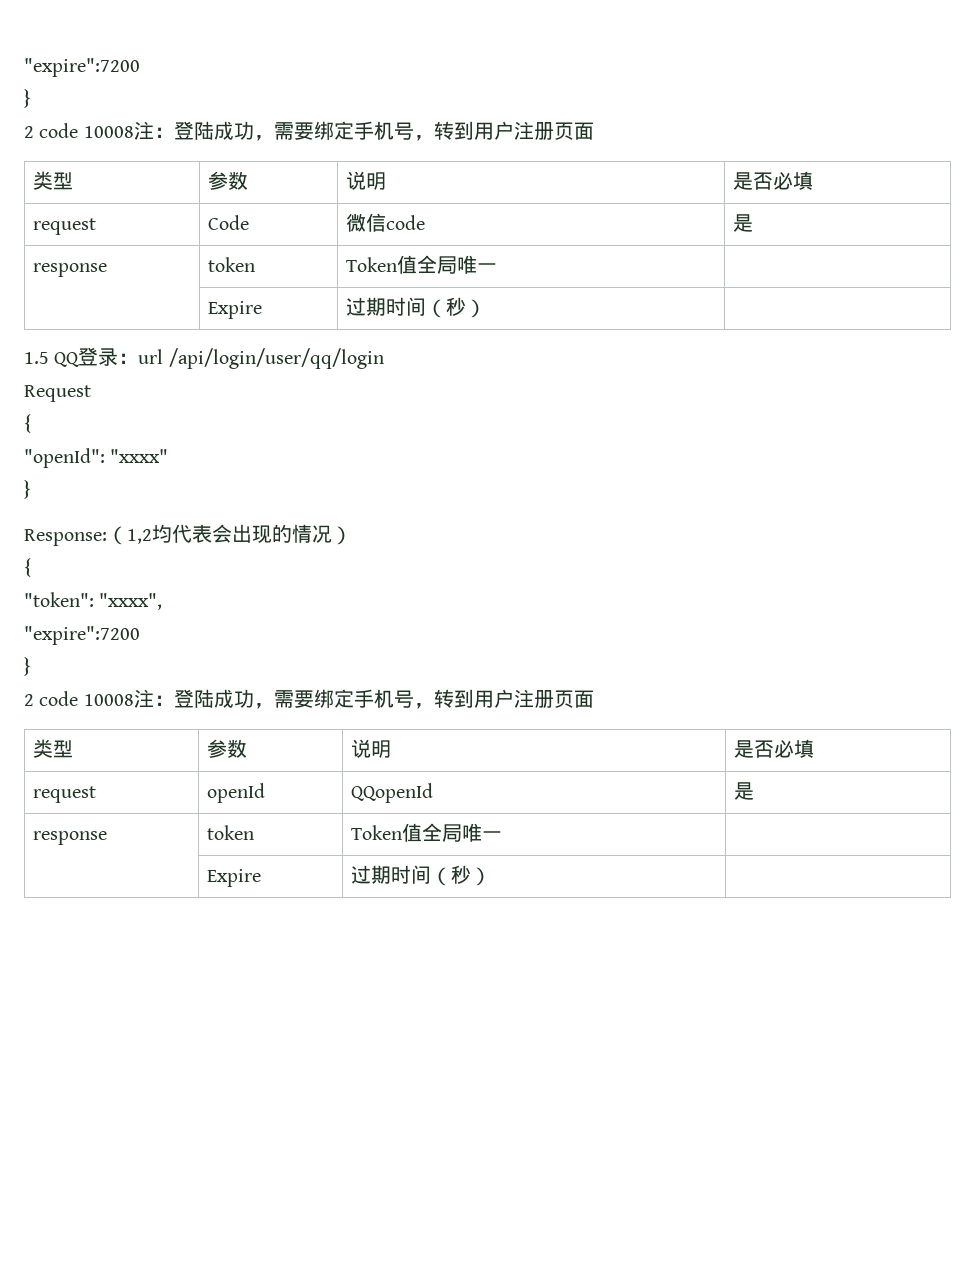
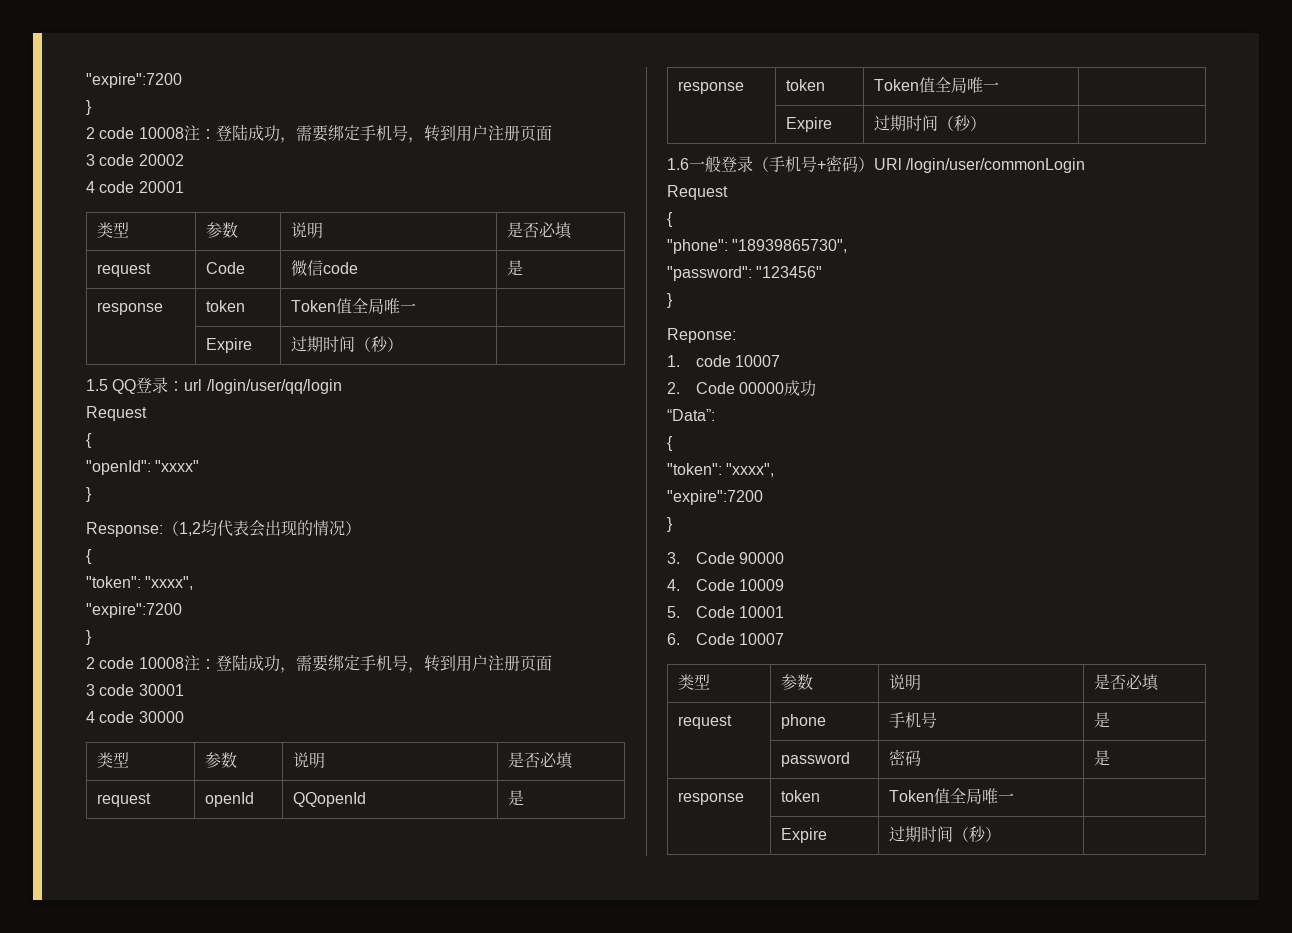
+ 3 code 20002
+ 4 code 20001
- 1.5 QQ登录：url /api/login/user/qq/login
+ 1.5 QQ登录：url /login/user/qq/login
+ 3 code 30001
+ 4 code 30000
+ 1.6一般登录（手机号+密码）URl /login/user/commonLogin
+ Request
+ {
+ "phone": "18939865730",
+ "password": "123456"
+ }
+ Reponse:
+ 1. code 10007
+ 2. Code 00000成功
+ “Data”:
+ {
+ "token": "xxxx",
+ "expire":7200
+ }
+ 3. Code 90000
+ 4. Code 10009
+ 5. Code 10001
+ 6. Code 10007
+ 类型 | 参数 | 说明 | 是否必填
+ request | phone | 手机号 | 是
+ | password | 密码 | 是
+ response | token | Token值全局唯一 |
+ | Expire | 过期时间（秒） |

